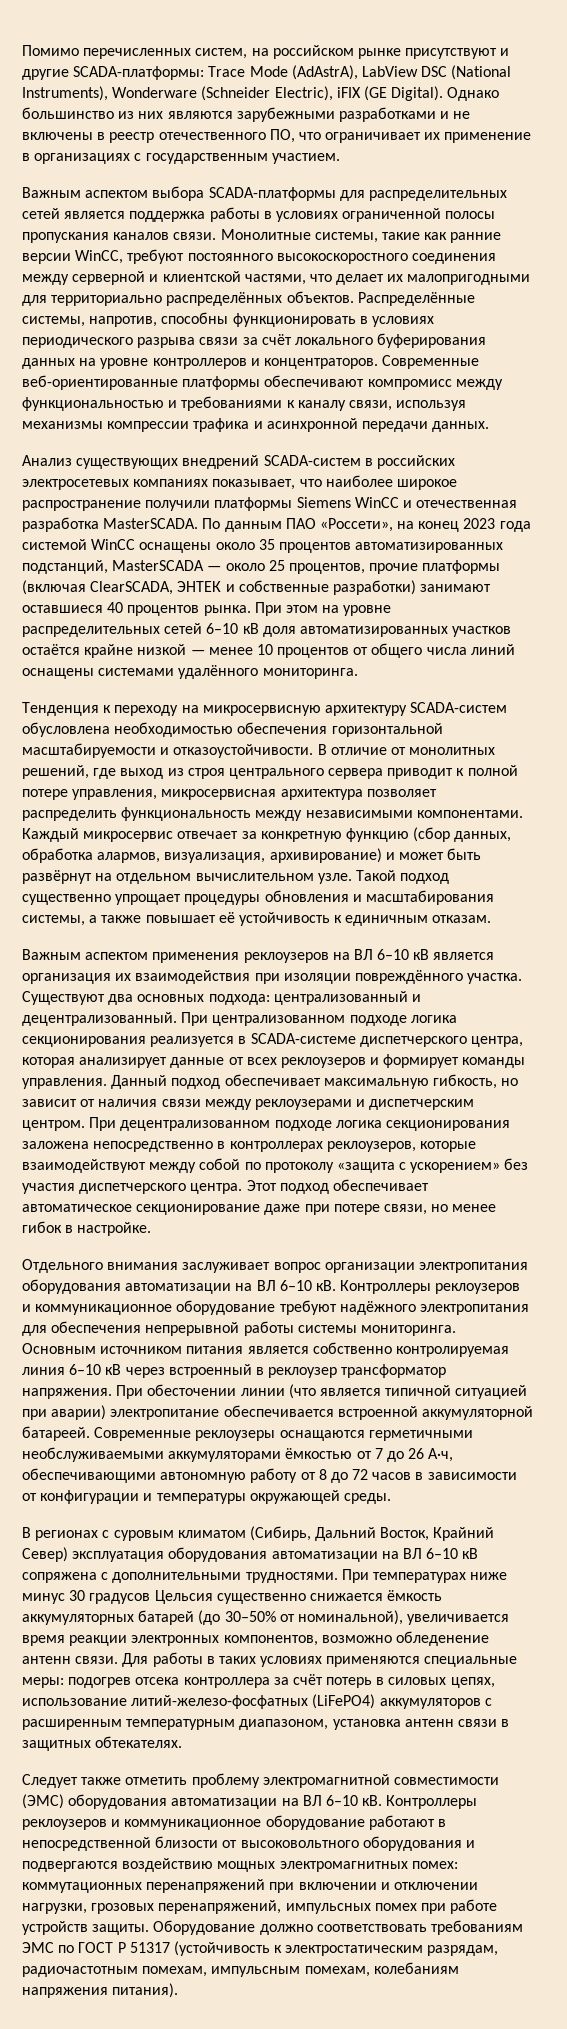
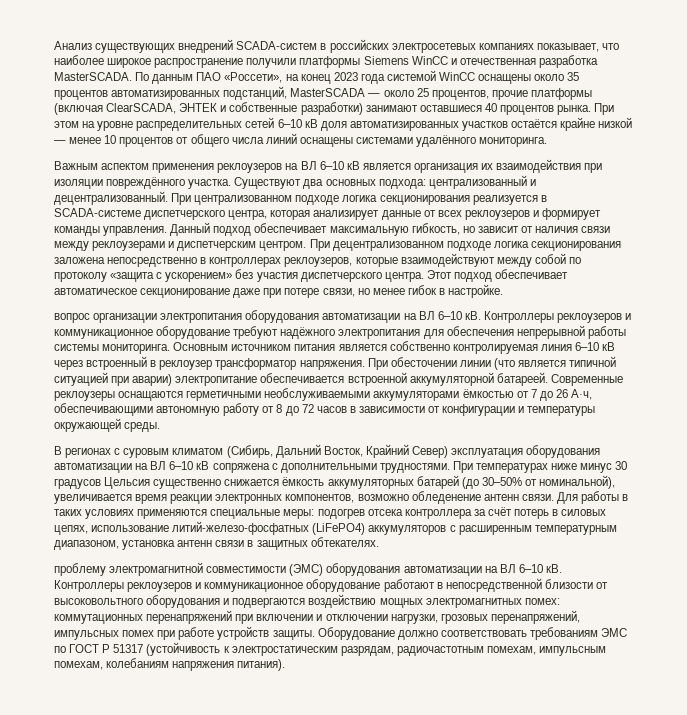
- Помимо перечисленных систем, на российском рынке присутствуют и другие SCADA-платформы: Trace Mode (AdAstrA), LabView DSC (National Instruments), Wonderware (Schneider Electric), iFIX (GE Digital). Однако большинство из них являются зарубежными разработками и не включены в реестр отечественного ПО, что ограничивает их применение в организациях с государственным участием.
- Важным аспектом выбора SCADA-платформы для распределительных сетей является поддержка работы в условиях ограниченной полосы пропускания каналов связи. Монолитные системы, такие как ранние версии WinCC, требуют постоянного высокоскоростного соединения между серверной и клиентской частями, что делает их малопригодными для территориально распределённых объектов. Распределённые системы, напротив, способны функционировать в условиях периодического разрыва связи за счёт локального буферирования данных на уровне контроллеров и концентраторов. Современные веб-ориентированные платформы обеспечивают компромисс между функциональностью и требованиями к каналу связи, используя механизмы компрессии трафика и асинхронной передачи данных.
- Тенденция к переходу на микросервисную архитектуру SCADA-систем обусловлена необходимостью обеспечения горизонтальной масштабируемости и отказоустойчивости. В отличие от монолитных решений, где выход из строя центрального сервера приводит к полной потере управления, микросервисная архитектура позволяет распределить функциональность между независимыми компонентами. Каждый микросервис отвечает за конкретную функцию (сбор данных, обработка алармов, визуализация, архивирование) и может быть развёрнут на отдельном вычислительном узле. Такой подход существенно упрощает процедуры обновления и масштабирования системы, а также повышает её устойчивость к единичным отказам.
- Отдельного внимания заслуживает вопрос организации электропитания оборудования автоматизации на ВЛ 6–10 кВ.
+ вопрос организации электропитания оборудования автоматизации на ВЛ 6–10 кВ.
- Следует также отметить проблему электромагнитной совместимости (ЭМС) оборудования автоматизации на ВЛ 6–10 кВ.
+ проблему электромагнитной совместимости (ЭМС) оборудования автоматизации на ВЛ 6–10 кВ.

